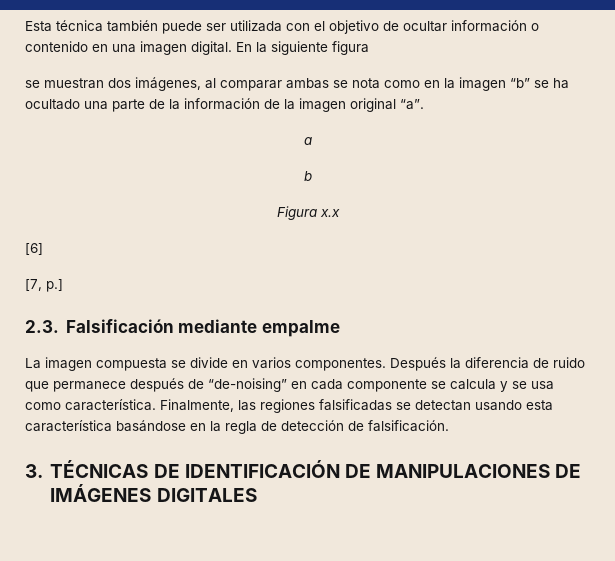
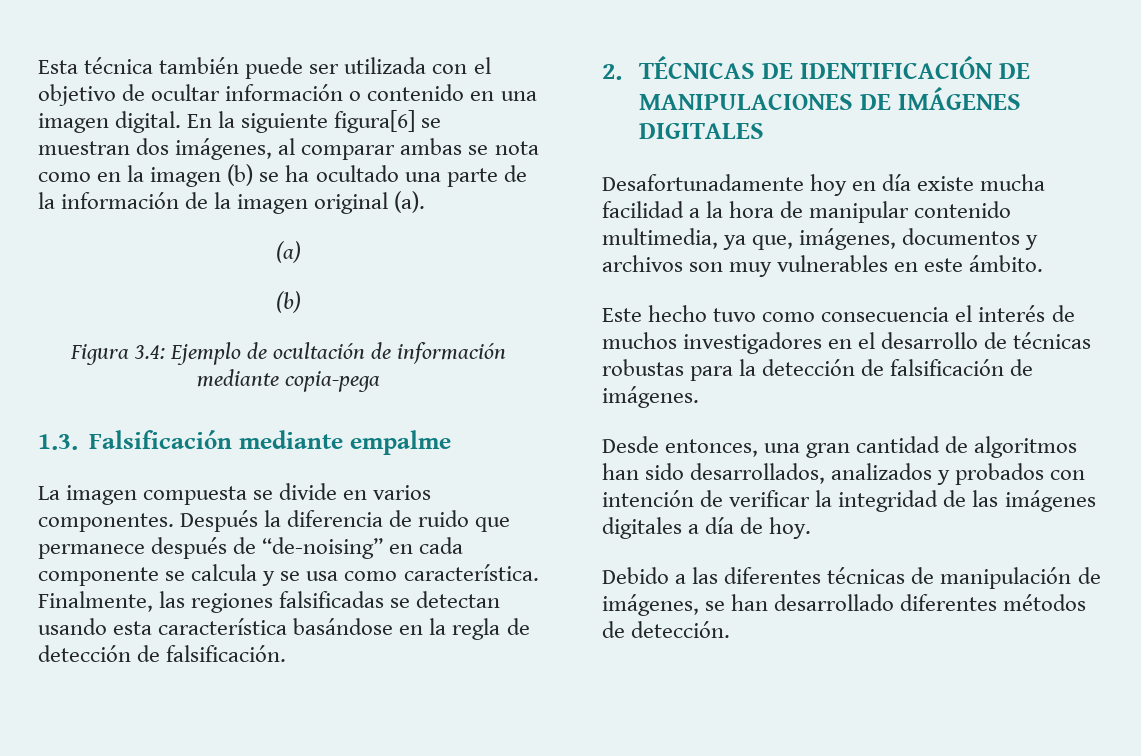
- En la siguiente figura
- se muestran dos imágenes, al comparar ambas se nota como en la imagen “b” se ha ocultado una parte de la información de la imagen original “a”.
- a
- b
- Figura x.x
- [6]
- [7, p.]
- 2.3. Falsificación mediante empalme
+ En la siguiente figura[6] se muestran dos imágenes, al comparar ambas se nota como en la imagen (b) se ha ocultado una parte de la información de la imagen original (a).
+ (a)
+ (b)
+ Figura 3.4: Ejemplo de ocultación de información mediante copia-pega
+ 1.3. Falsificación mediante empalme
- 3. TÉCNICAS DE IDENTIFICACIÓN DE MANIPULACIONES DE IMÁGENES DIGITALES
+ 2. TÉCNICAS DE IDENTIFICACIÓN DE MANIPULACIONES DE IMÁGENES DIGITALES
+ Desafortunadamente hoy en día existe mucha facilidad a la hora de manipular contenido multimedia, ya que, imágenes, documentos y archivos son muy vulnerables en este ámbito.
+ Este hecho tuvo como consecuencia el interés de muchos investigadores en el desarrollo de técnicas robustas para la detección de falsificación de imágenes.
+ Desde entonces, una gran cantidad de algoritmos han sido desarrollados, analizados y probados con intención de verificar la integridad de las imágenes digitales a día de hoy.
+ Debido a las diferentes técnicas de manipulación de imágenes, se han desarrollado diferentes métodos de detección.

